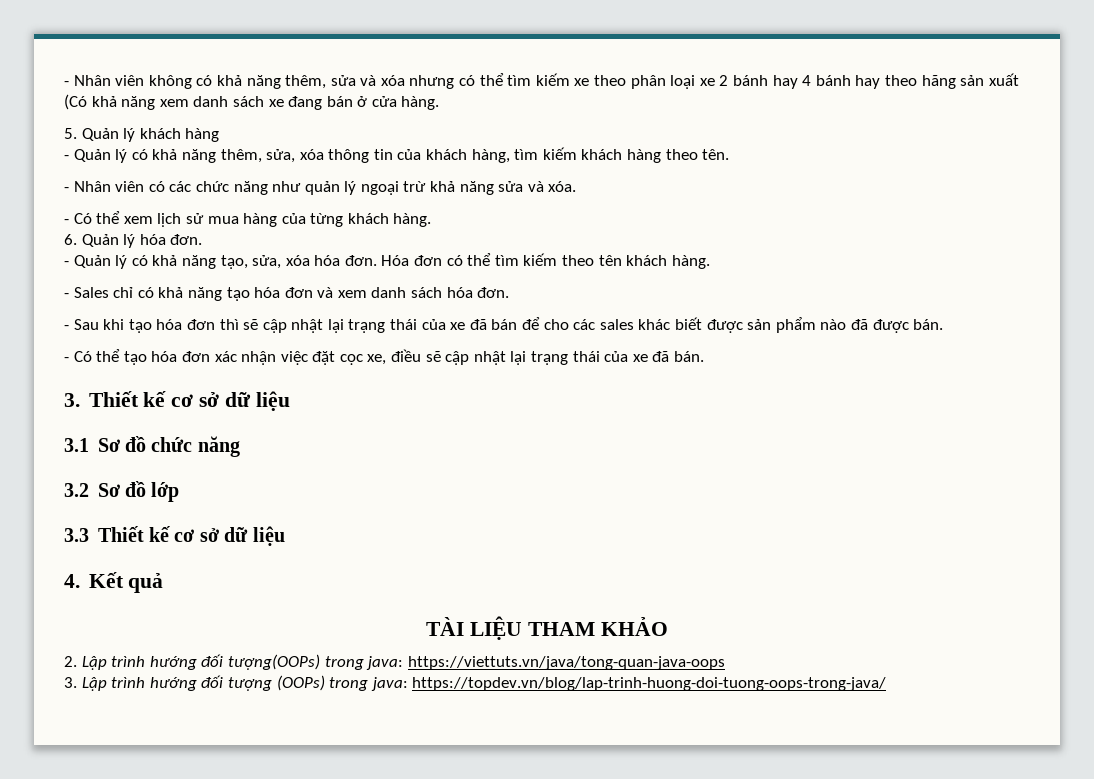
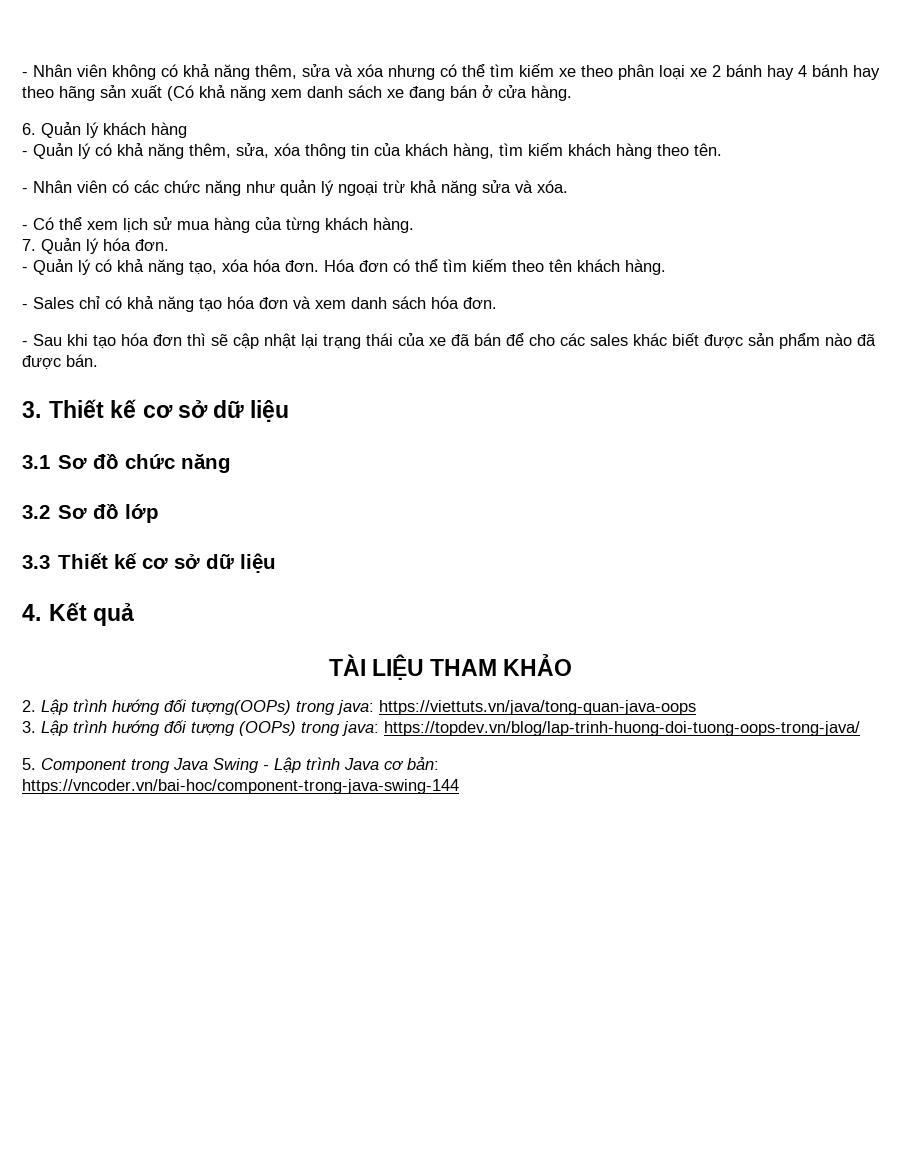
- 5. Quản lý khách hàng
+ 6. Quản lý khách hàng
- 6. Quản lý hóa đơn.
+ 7. Quản lý hóa đơn.
- - Quản lý có khả năng tạo, sửa, xóa hóa đơn.
+ - Quản lý có khả năng tạo, xóa hóa đơn.
- - Có thể tạo hóa đơn xác nhận việc đặt cọc xe, điều sẽ cập nhật lại trạng thái của xe đã bán.
+ 5. Component trong Java Swing - Lập trình Java cơ bản: https://vncoder.vn/bai-hoc/component-trong-java-swing-144

